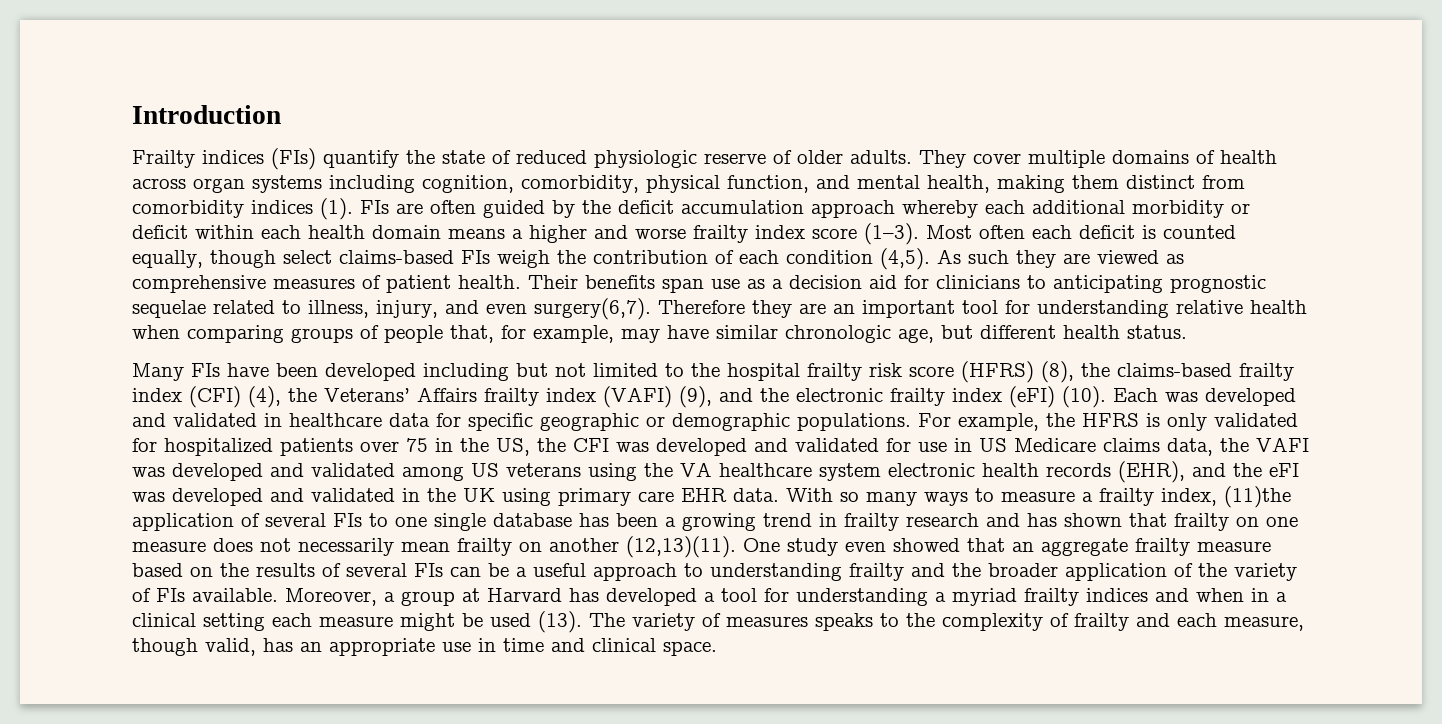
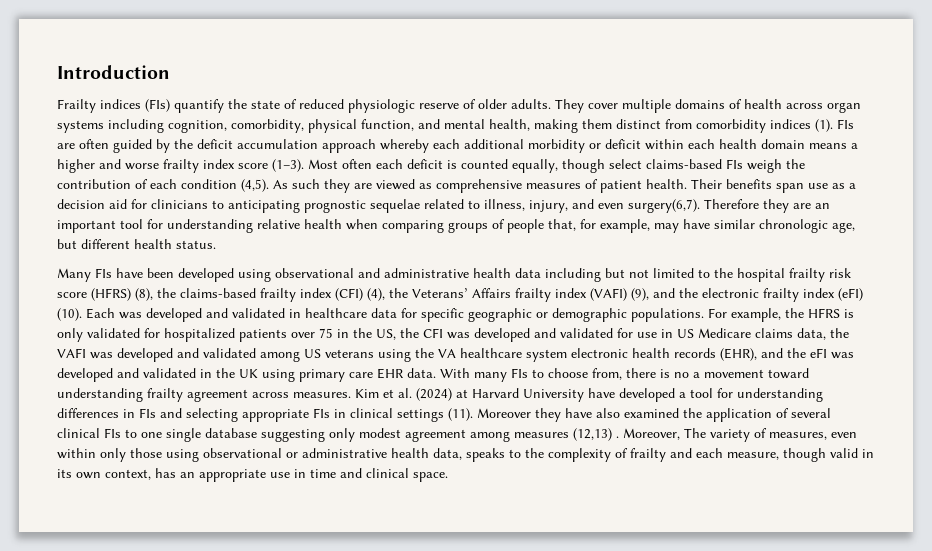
- Many FIs have been developed including but not limited to the hospital frailty risk score (HFRS) (8), the claims-based frailty index (CFI) (4), the Veterans’ Affairs frailty index (VAFI) (9), and the electronic frailty index (eFI) (10).
+ Many FIs have been developed using observational and administrative health data including but not limited to the hospital frailty risk score (HFRS) (8), the claims-based frailty index (CFI) (4), the Veterans’ Affairs frailty index (VAFI) (9), and the electronic frailty index (eFI) (10).
- With so many ways to measure a frailty index, (11)the application of several FIs to one single database has been a growing trend in frailty research and has shown that frailty on one measure does not necessarily mean frailty on another (12,13)(11). One study even showed that an aggregate frailty measure based on the results of several FIs can be a useful approach to understanding frailty and the broader application of the variety of FIs available. Moreover, a group at Harvard has developed a tool for understanding a myriad frailty indices and when in a clinical setting each measure might be used (13). The variety of measures speaks to the complexity of frailty and each measure, though valid, has an appropriate use in time and clinical space.
+ With many FIs to choose from, there is no a movement toward understanding frailty agreement across measures. Kim et al. (2024) at Harvard University have developed a tool for understanding differences in FIs and selecting appropriate FIs in clinical settings (11). Moreover they have also examined the application of several clinical FIs to one single database suggesting only modest agreement among measures (12,13) . Moreover, The variety of measures, even within only those using observational or administrative health data, speaks to the complexity of frailty and each measure, though valid in its own context, has an appropriate use in time and clinical space.

